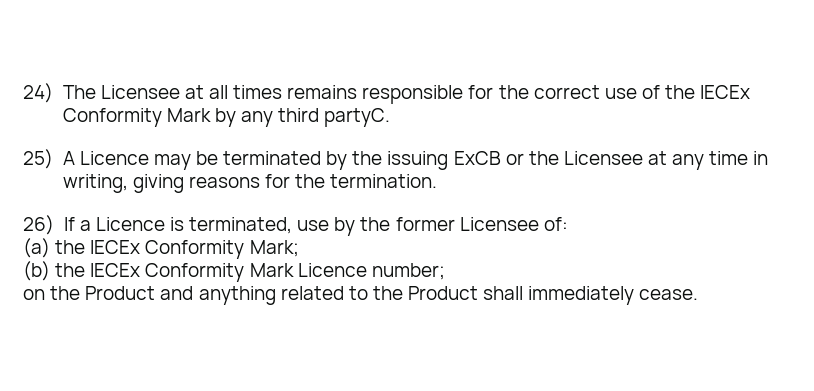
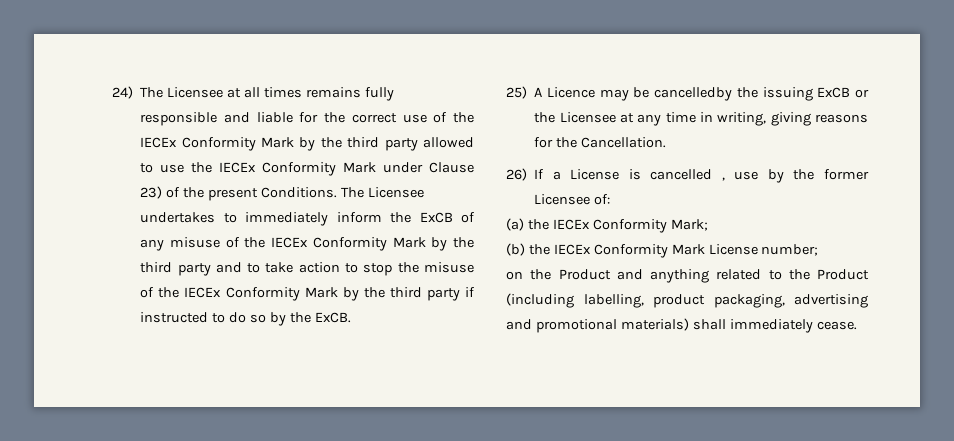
- 24) The Licensee at all times remains responsible for the correct use of the IECEx Conformity Mark by any third partyC.
+ 24) The Licensee at all times remains fully responsible and liable for the correct use of the IECEx Conformity Mark by the third party allowed to use the IECEx Conformity Mark under Clause 23) of the present Conditions. The Licensee undertakes to immediately inform the ExCB of any misuse of the IECEx Conformity Mark by the third party and to take action to stop the misuse of the IECEx Conformity Mark by the third party if instructed to do so by the ExCB.
- 25) A Licence may be terminated by the issuing ExCB or the Licensee at any time in writing, giving reasons for the termination.
+ 25) A Licence may be cancelledby the issuing ExCB or the Licensee at any time in writing, giving reasons for the Cancellation.
- 26) If a Licence is terminated, use by the former Licensee of:
+ 26) If a License is cancelled , use by the former Licensee of:
- (b) the IECEx Conformity Mark Licence number;
+ (b) the IECEx Conformity Mark License number;
- on the Product and anything related to the Product shall immediately cease.
+ on the Product and anything related to the Product (including labelling, product packaging, advertising and promotional materials) shall immediately cease.

